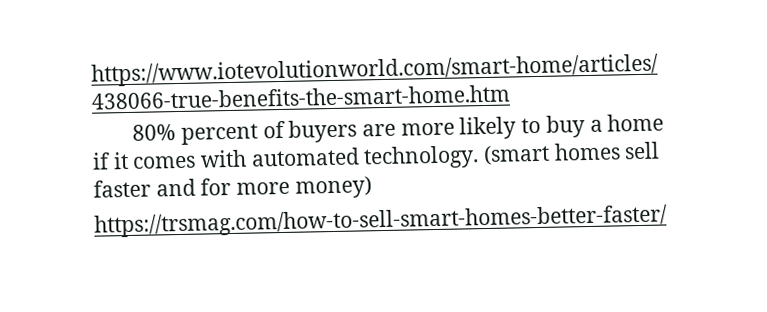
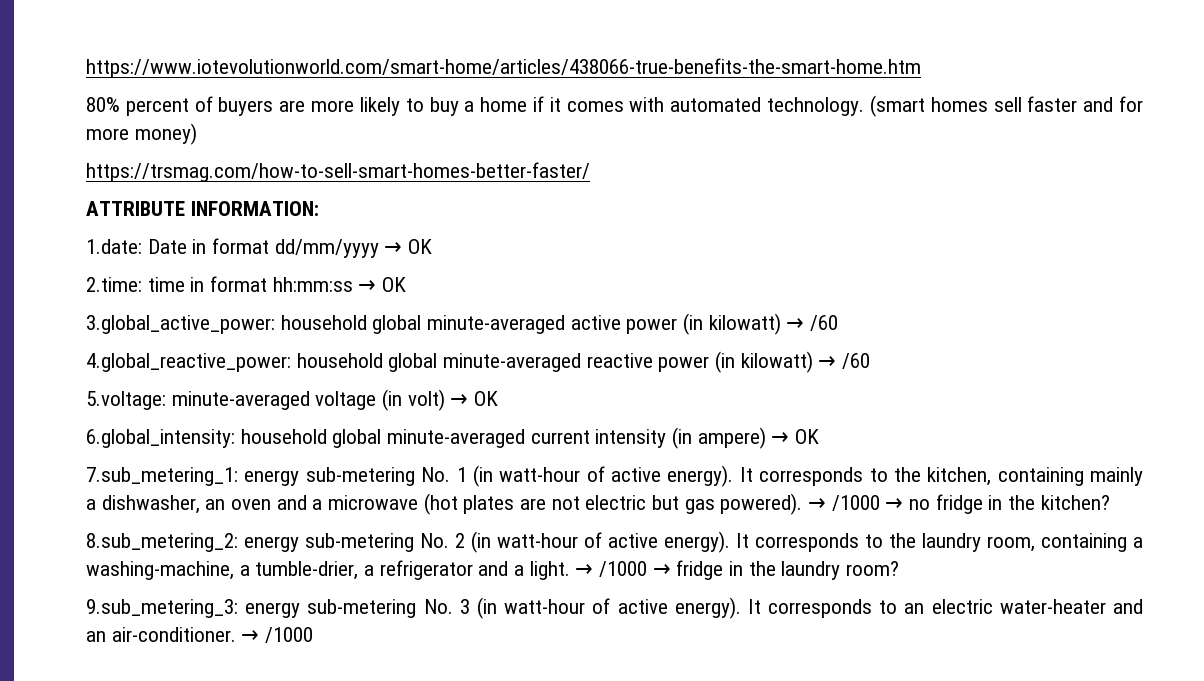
+ ATTRIBUTE INFORMATION:
+ 1.date: Date in format dd/mm/yyyy → OK
+ 2.time: time in format hh:mm:ss → OK
+ 3.global_active_power: household global minute-averaged active power (in kilowatt) → /60
+ 4.global_reactive_power: household global minute-averaged reactive power (in kilowatt) → /60
+ 5.voltage: minute-averaged voltage (in volt) → OK
+ 6.global_intensity: household global minute-averaged current intensity (in ampere) → OK
+ 7.sub_metering_1: energy sub-metering No. 1 (in watt-hour of active energy). It corresponds to the kitchen, containing mainly a dishwasher, an oven and a microwave (hot plates are not electric but gas powered). → /1000 → no fridge in the kitchen?
+ 8.sub_metering_2: energy sub-metering No. 2 (in watt-hour of active energy). It corresponds to the laundry room, containing a washing-machine, a tumble-drier, a refrigerator and a light. → /1000 → fridge in the laundry room?
+ 9.sub_metering_3: energy sub-metering No. 3 (in watt-hour of active energy). It corresponds to an electric water-heater and an air-conditioner. → /1000

